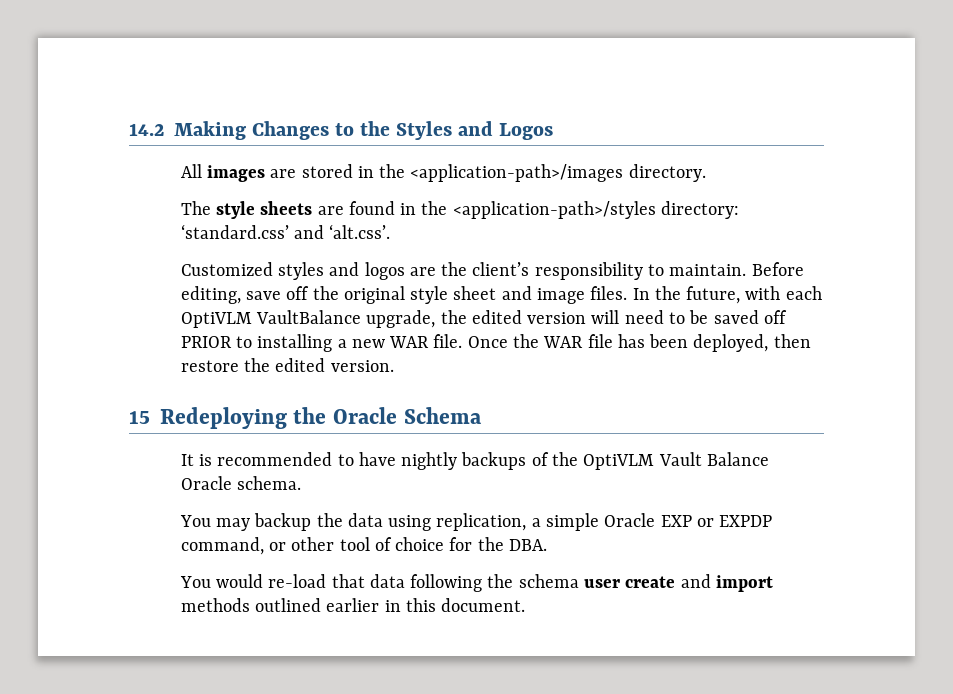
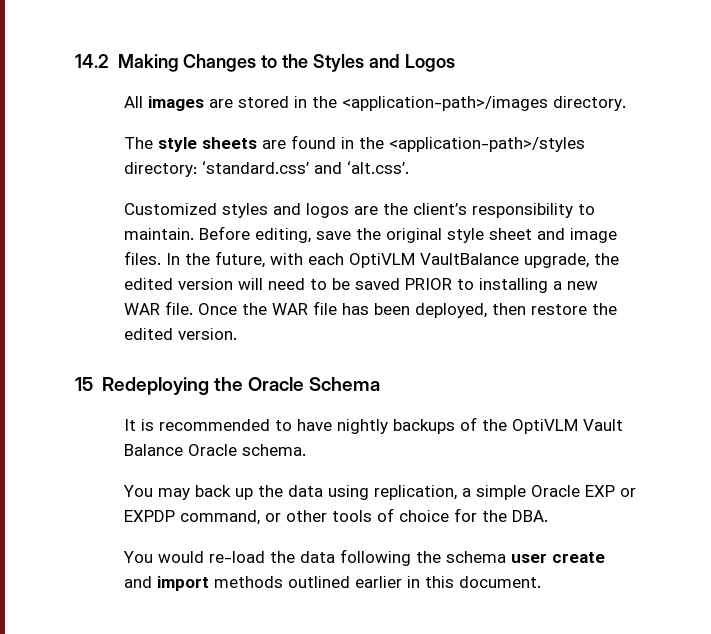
- Before editing, save off the original style sheet and image files.
+ Before editing, save the original style sheet and image files.
- In the future, with each OptiVLM VaultBalance upgrade, the edited version will need to be saved off PRIOR to installing a new WAR file.
+ In the future, with each OptiVLM VaultBalance upgrade, the edited version will need to be saved PRIOR to installing a new WAR file.
- You may backup the data using replication, a simple Oracle EXP or EXPDP command, or other tool of choice for the DBA.
+ You may back up the data using replication, a simple Oracle EXP or EXPDP command, or other tools of choice for the DBA.
- You would re-load that data following the schema user create and import methods outlined earlier in this document.
+ You would re-load the data following the schema user create and import methods outlined earlier in this document.

